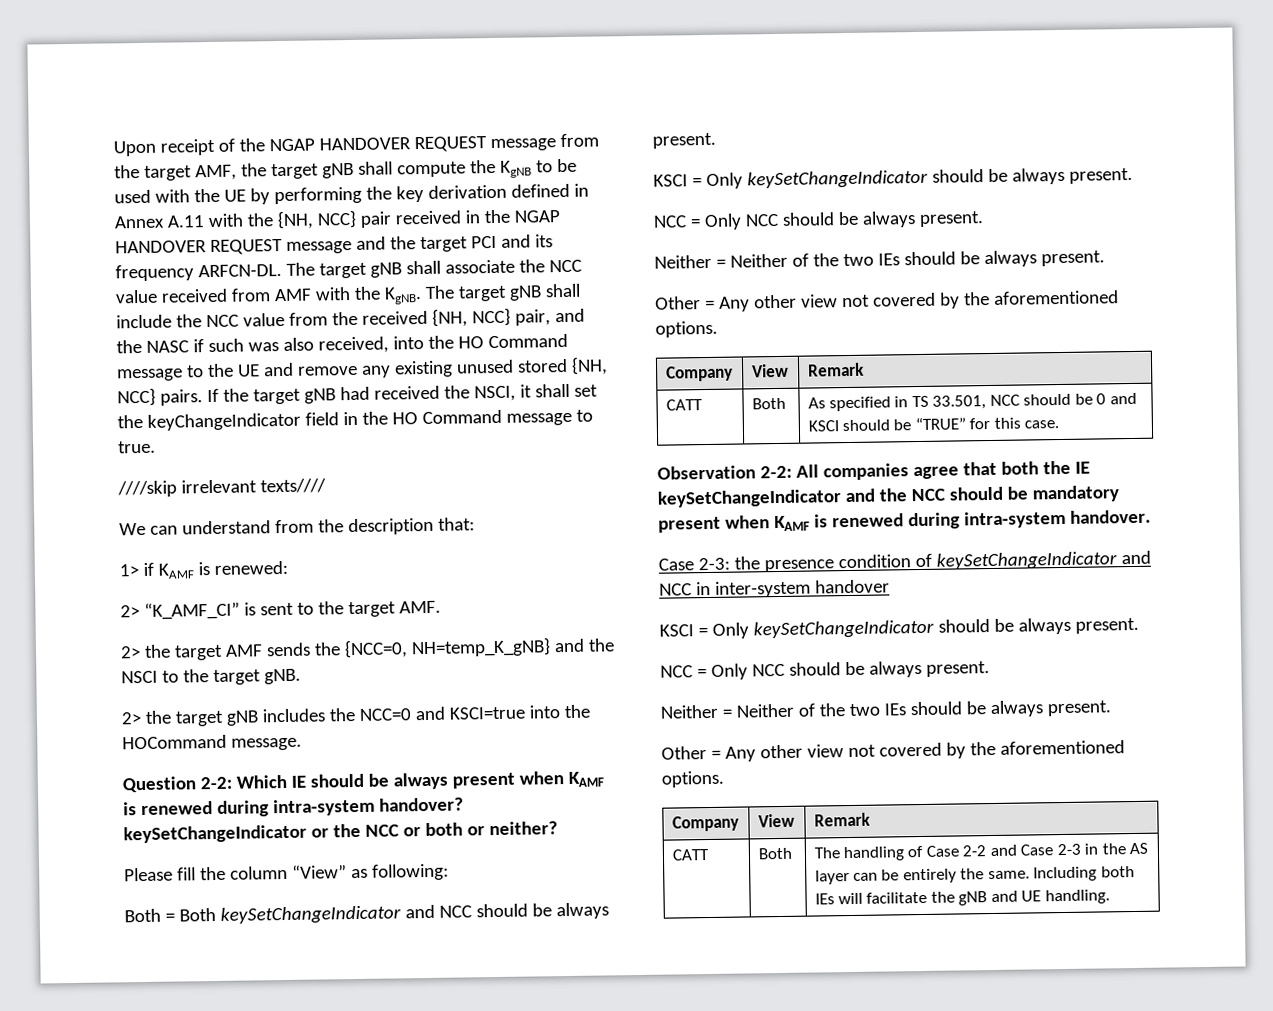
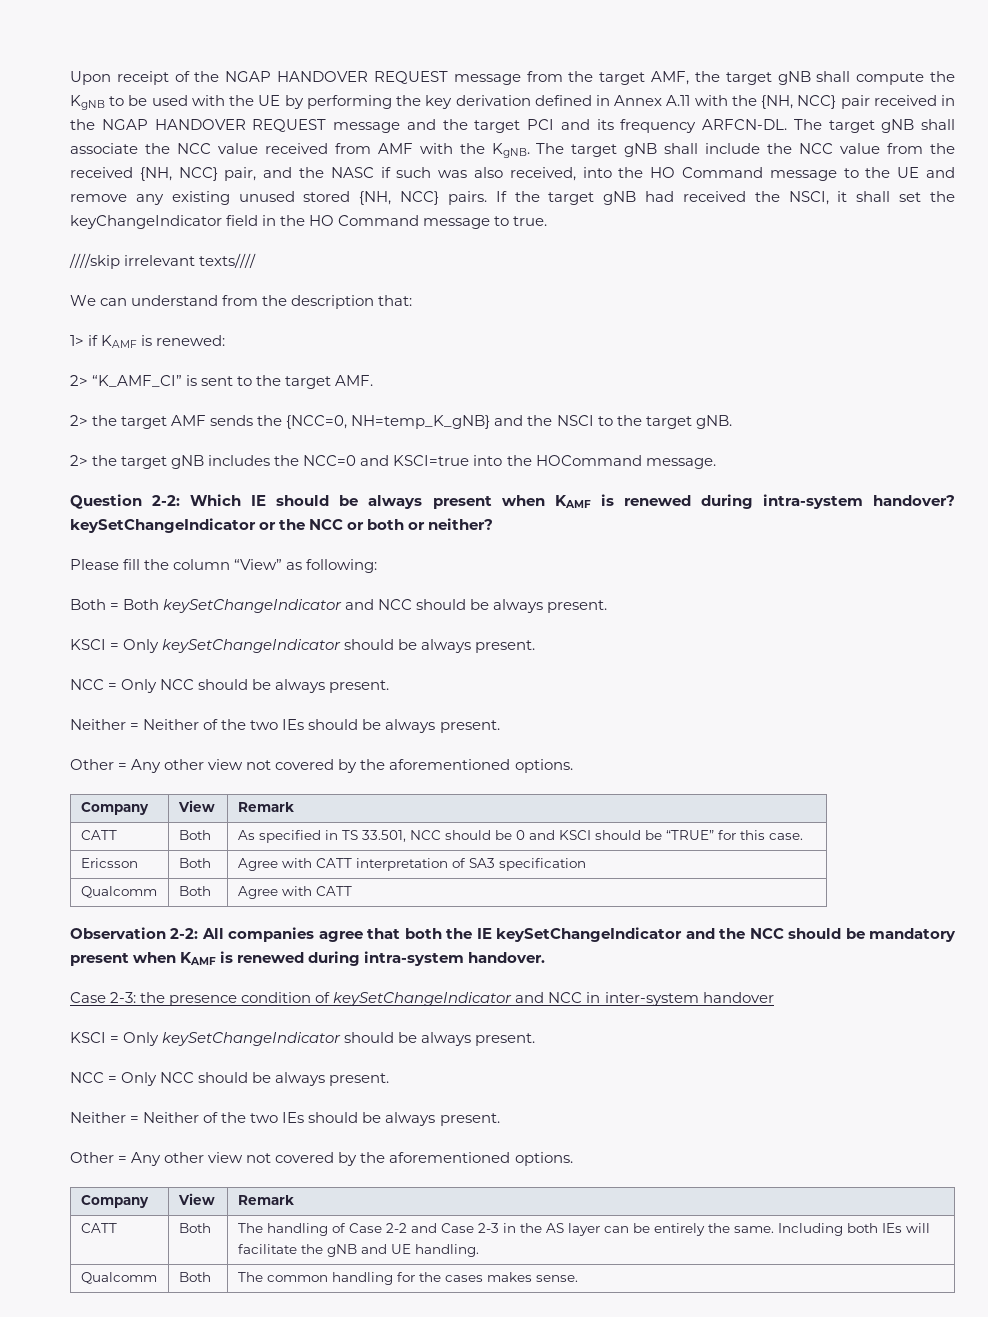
+ Ericsson | Both | Agree with CATT interpretation of SA3 specification
+ Qualcomm | Both | Agree with CATT
+ Qualcomm | Both | The common handling for the cases makes sense.

